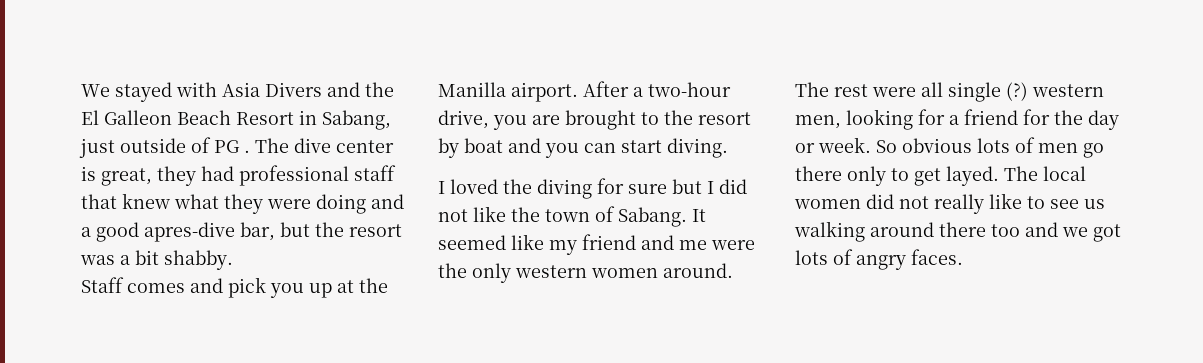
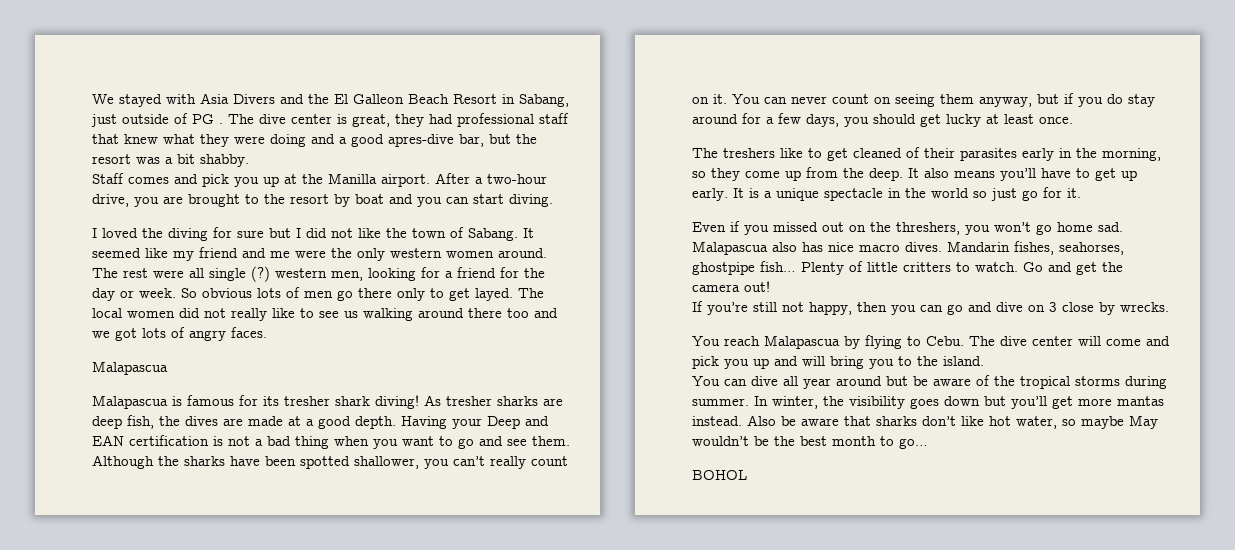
  The local women did not really like to see us walking around there too and we got lots of angry faces.
+ Malapascua
+ Malapascua is famous for its tresher shark diving! As tresher sharks are deep fish, the dives are made at a good depth. Having your Deep and EAN certification is not a bad thing when you want to go and see them. Although the sharks have been spotted shallower, you can’t really count on it. You can never count on seeing them anyway, but if you do stay around for a few days, you should get lucky at least once.
+ The treshers like to get cleaned of their parasites early in the morning, so they come up from the deep. It also means you’ll have to get up early. It is a unique spectacle in the world so just go for it.
+ Even if you missed out on the threshers, you won’t go home sad. Malapascua also has nice macro dives. Mandarin fishes, seahorses, ghostpipe fish… Plenty of little critters to watch. Go and get the camera out!
+ If you’re still not happy, then you can go and dive on 3 close by wrecks.
+ You reach Malapascua by flying to Cebu. The dive center will come and pick you up and will bring you to the island.
+ You can dive all year around but be aware of the tropical storms during summer. In winter, the visibility goes down but you’ll get more mantas instead. Also be aware that sharks don’t like hot water, so maybe May wouldn’t be the best month to go…
+ BOHOL

